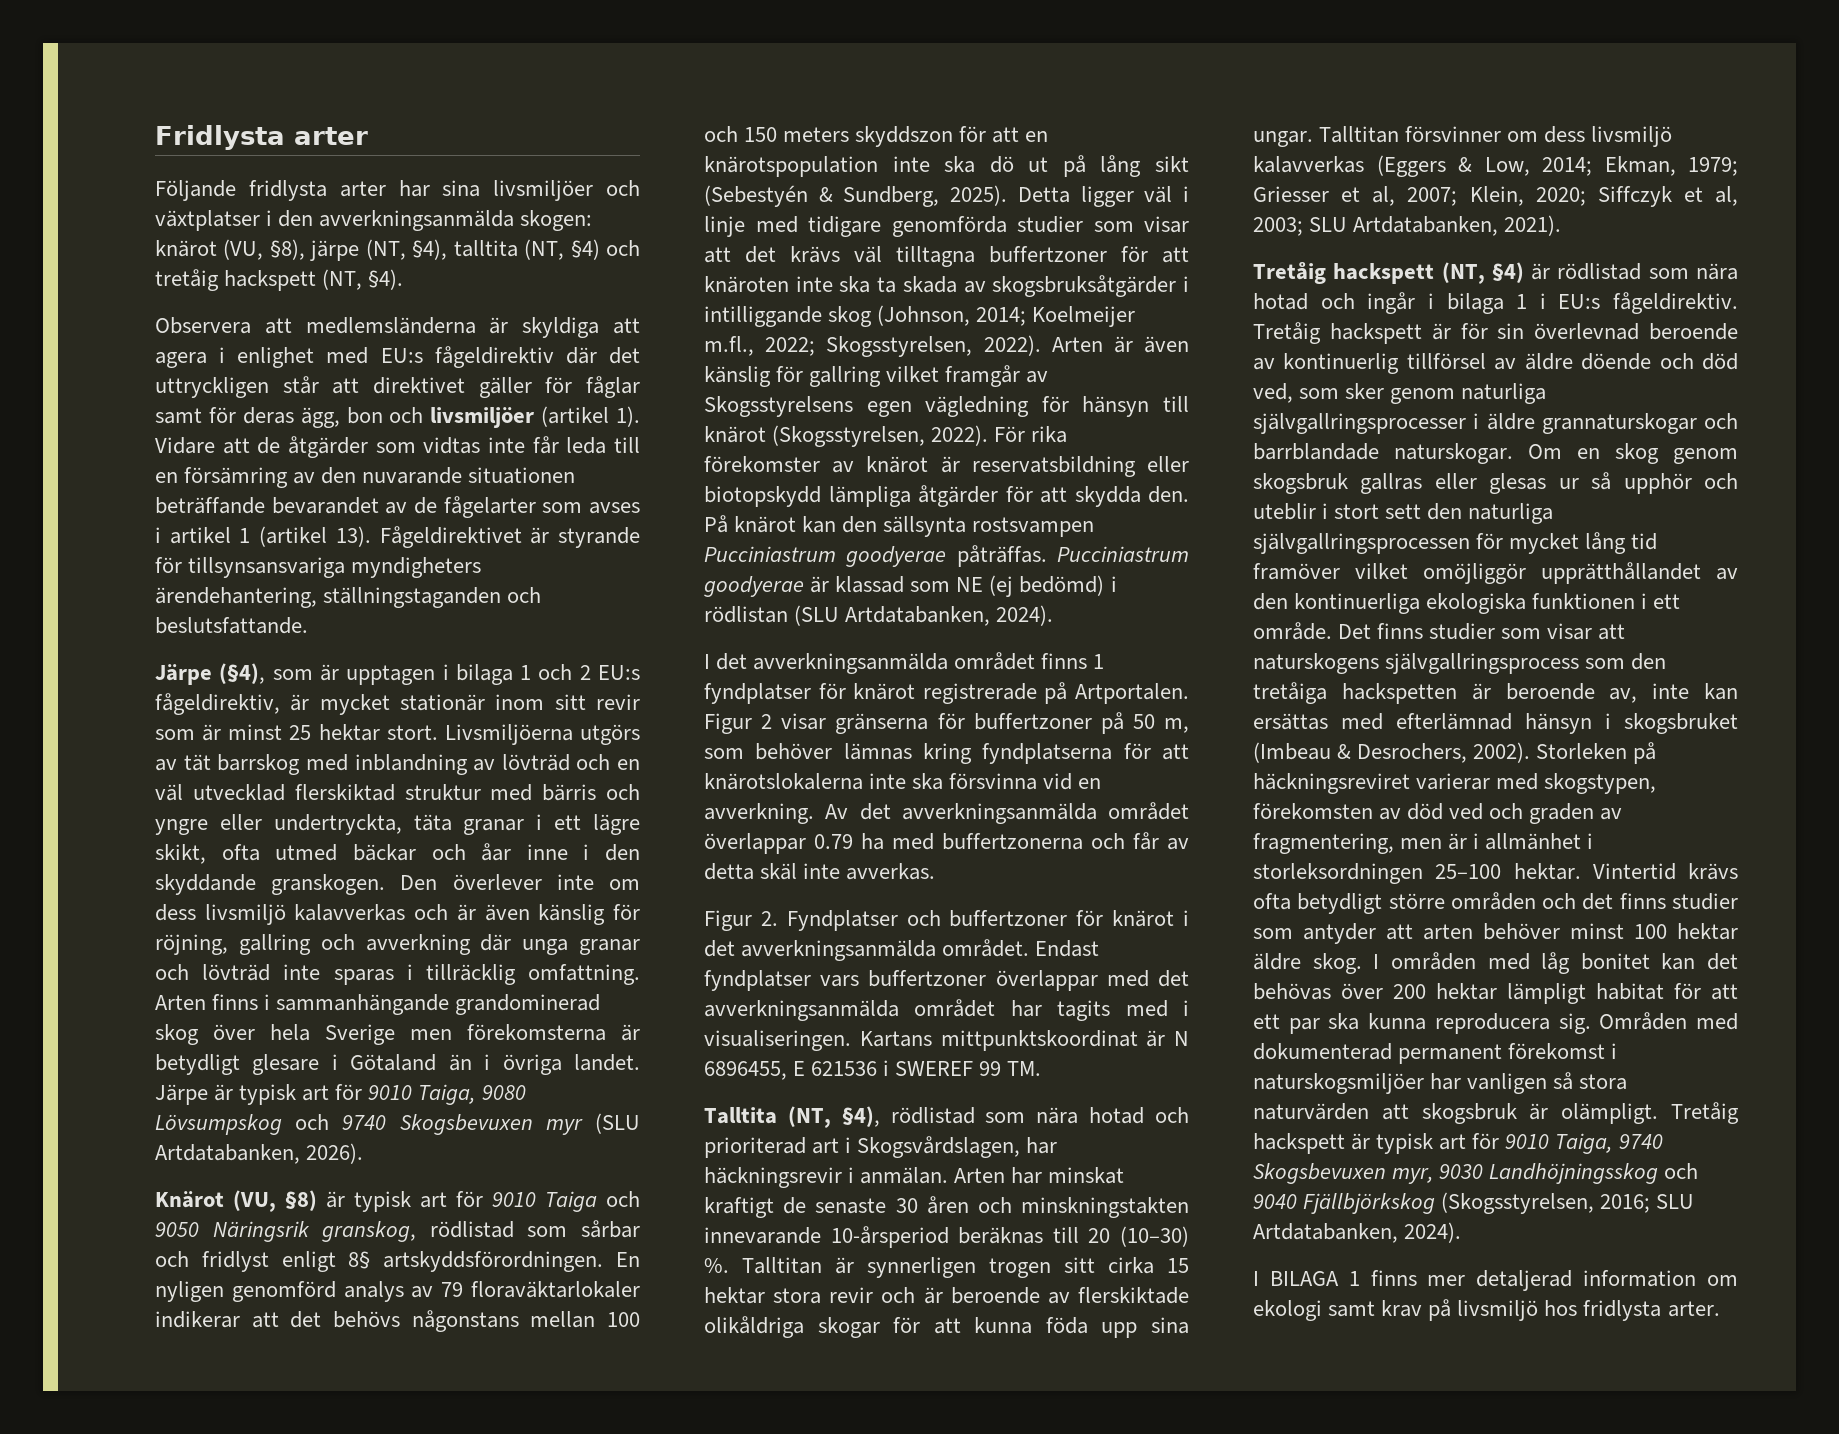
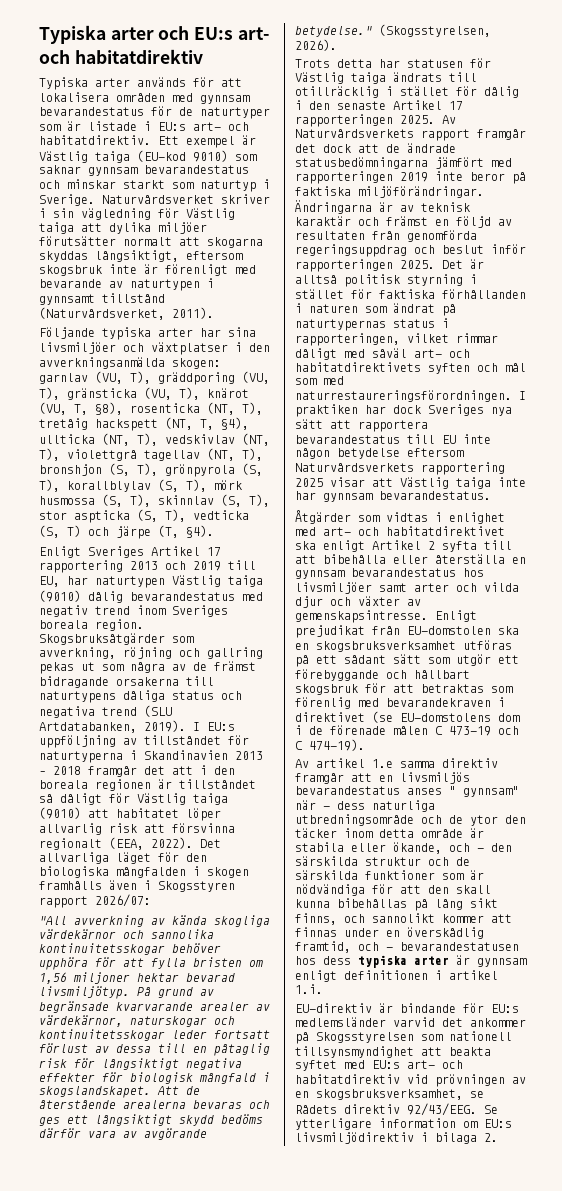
- Fridlysta arter
+ Typiska arter och EU:s art- och habitatdirektiv
+ Typiska arter används för att lokalisera områden med gynnsam bevarandestatus för de naturtyper som är listade i EU:s art- och habitatdirektiv. Ett exempel är Västlig taiga (EU-kod 9010) som saknar gynnsam bevarandestatus och minskar starkt som naturtyp i Sverige. Naturvårdsverket skriver i sin vägledning för Västlig taiga att dylika miljöer förutsätter normalt att skogarna skyddas långsiktigt, eftersom skogsbruk inte är förenligt med bevarande av naturtypen i gynnsamt tillstånd (Naturvårdsverket, 2011).
- Följande fridlysta arter har sina livsmiljöer och växtplatser i den avverkningsanmälda skogen: knärot (VU, §8), järpe (NT, §4), talltita (NT, §4) och tretåig hackspett (NT, §4).
- Observera att medlemsländerna är skyldiga att agera i enlighet med EU:s fågeldirektiv där det uttryckligen står att direktivet gäller för fåglar samt för deras ägg, bon och livsmiljöer (artikel 1). Vidare att de åtgärder som vidtas inte får leda till en försämring av den nuvarande situationen beträffande bevarandet av de fågelarter som avses i artikel 1 (artikel 13). Fågeldirektivet är styrande för tillsynsansvariga myndigheters ärendehantering, ställningstaganden och beslutsfattande.
- Järpe (§4), som är upptagen i bilaga 1 och 2 EU:s fågeldirektiv, är mycket stationär inom sitt revir som är minst 25 hektar stort. Livsmiljöerna utgörs av tät barrskog med inblandning av lövträd och en väl utvecklad flerskiktad struktur med bärris och yngre eller undertryckta, täta granar i ett lägre skikt, ofta utmed bäckar och åar inne i den skyddande granskogen. Den överlever inte om dess livsmiljö kalavverkas och är även känslig för röjning, gallring och avverkning där unga granar och lövträd inte sparas i tillräcklig omfattning. Arten finns i sammanhängande grandominerad skog över hela Sverige men förekomsterna är betydligt glesare i Götaland än i övriga landet. Järpe är typisk art för 9010 Taiga, 9080 Lövsumpskog och 9740 Skogsbevuxen myr (SLU Artdatabanken, 2026).
- Knärot (VU, §8) är typisk art för 9010 Taiga och 9050 Näringsrik granskog, rödlistad som sårbar och fridlyst enligt 8§ artskyddsförordningen. En nyligen genomförd analys av 79 floraväktarlokaler indikerar att det behövs någonstans mellan 100 och 150 meters skyddszon för att en knärotspopulation inte ska dö ut på lång sikt (Sebestyén & Sundberg, 2025). Detta ligger väl i linje med tidigare genomförda studier som visar att det krävs väl tilltagna buffertzoner för att knäroten inte ska ta skada av skogsbruksåtgärder i intilliggande skog (Johnson, 2014; Koelmeijer m.fl., 2022; Skogsstyrelsen, 2022). Arten är även känslig för gallring vilket framgår av Skogsstyrelsens egen vägledning för hänsyn till knärot (Skogsstyrelsen, 2022). För rika förekomster av knärot är reservatsbildning eller biotopskydd lämpliga åtgärder för att skydda den. På knärot kan den sällsynta rostsvampen Pucciniastrum goodyerae påträffas. Pucciniastrum goodyerae är klassad som NE (ej bedömd) i rödlistan (SLU Artdatabanken, 2024).
- I det avverkningsanmälda området finns 1 fyndplatser för knärot registrerade på Artportalen. Figur 2 visar gränserna för buffertzoner på 50 m, som behöver lämnas kring fyndplatserna för att knärotslokalerna inte ska försvinna vid en avverkning. Av det avverkningsanmälda området överlappar 0.79 ha med buffertzonerna och får av detta skäl inte avverkas.
- Figur 2. Fyndplatser och buffertzoner för knärot i det avverkningsanmälda området. Endast fyndplatser vars buffertzoner överlappar med det avverkningsanmälda området har tagits med i visualiseringen. Kartans mittpunktskoordinat är N 6896455, E 621536 i SWEREF 99 TM.
- Talltita (NT, §4), rödlistad som nära hotad och prioriterad art i Skogsvårdslagen, har häckningsrevir i anmälan. Arten har minskat kraftigt de senaste 30 åren och minskningstakten innevarande 10-årsperiod beräknas till 20 (10–30) %. Talltitan är synnerligen trogen sitt cirka 15 hektar stora revir och är beroende av flerskiktade olikåldriga skogar för att kunna föda upp sina ungar. Talltitan försvinner om dess livsmiljö kalavverkas (Eggers & Low, 2014; Ekman, 1979; Griesser et al, 2007; Klein, 2020; Siffczyk et al, 2003; SLU Artdatabanken, 2021).
- Tretåig hackspett (NT, §4) är rödlistad som nära hotad och ingår i bilaga 1 i EU:s fågeldirektiv. Tretåig hackspett är för sin överlevnad beroende av kontinuerlig tillförsel av äldre döende och död ved, som sker genom naturliga självgallringsprocesser i äldre grannaturskogar och barrblandade naturskogar. Om en skog genom skogsbruk gallras eller glesas ur så upphör och uteblir i stort sett den naturliga självgallringsprocessen för mycket lång tid framöver vilket omöjliggör upprätthållandet av den kontinuerliga ekologiska funktionen i ett område. Det finns studier som visar att naturskogens självgallringsprocess som den tretåiga hackspetten är beroende av, inte kan ersättas med efterlämnad hänsyn i skogsbruket (Imbeau & Desrochers, 2002). Storleken på häckningsreviret varierar med skogstypen, förekomsten av död ved och graden av fragmentering, men är i allmänhet i storleksordningen 25–100 hektar. Vintertid krävs ofta betydligt större områden och det finns studier som antyder att arten behöver minst 100 hektar äldre skog. I områden med låg bonitet kan det behövas över 200 hektar lämpligt habitat för att ett par ska kunna reproducera sig. Områden med dokumenterad permanent förekomst i naturskogsmiljöer har vanligen så stora naturvärden att skogsbruk är olämpligt. Tretåig hackspett är typisk art för 9010 Taiga, 9740 Skogsbevuxen myr, 9030 Landhöjningsskog och 9040 Fjällbjörkskog (Skogsstyrelsen, 2016; SLU Artdatabanken, 2024).
- I BILAGA 1 finns mer detaljerad information om ekologi samt krav på livsmiljö hos fridlysta arter.
+ Följande typiska arter har sina livsmiljöer och växtplatser i den avverkningsanmälda skogen: garnlav (VU, T), gräddporing (VU, T), gränsticka (VU, T), knärot (VU, T, §8), rosenticka (NT, T), tretåig hackspett (NT, T, §4), ullticka (NT, T), vedskivlav (NT, T), violettgrå tagellav (NT, T), bronshjon (S, T), grönpyrola (S, T), korallblylav (S, T), mörk husmossa (S, T), skinnlav (S, T), stor aspticka (S, T), vedticka (S, T) och järpe (T, §4).
+ Enligt Sveriges Artikel 17 rapportering 2013 och 2019 till EU, har naturtypen Västlig taiga (9010) dålig bevarandestatus med negativ trend inom Sveriges boreala region. Skogsbruksåtgärder som avverkning, röjning och gallring pekas ut som några av de främst bidragande orsakerna till naturtypens dåliga status och negativa trend (SLU Artdatabanken, 2019). I EU:s uppföljning av tillståndet för naturtyperna i Skandinavien 2013 – 2018 framgår det att i den boreala regionen är tillståndet så dåligt för Västlig taiga (9010) att habitatet löper allvarlig risk att försvinna regionalt (EEA, 2022). Det allvarliga läget för den biologiska mångfalden i skogen framhålls även i Skogsstyren rapport 2026/07:
+ "All avverkning av kända skogliga värdekärnor och sannolika kontinuitetsskogar behöver upphöra för att fylla bristen om 1,56 miljoner hektar bevarad livsmiljötyp. På grund av begränsade kvarvarande arealer av värdekärnor, naturskogar och kontinuitetsskogar leder fortsatt förlust av dessa till en påtaglig risk för långsiktigt negativa effekter för biologisk mångfald i skogslandskapet. Att de återstående arealerna bevaras och ges ett långsiktigt skydd bedöms därför vara av avgörande betydelse." (Skogsstyrelsen, 2026).
+ Trots detta har statusen för Västlig taiga ändrats till otillräcklig i stället för dålig i den senaste Artikel 17 rapporteringen 2025. Av Naturvårdsverkets rapport framgår det dock att de ändrade statusbedömningarna jämfört med rapporteringen 2019 inte beror på faktiska miljöförändringar. Ändringarna är av teknisk karaktär och främst en följd av resultaten från genomförda regeringsuppdrag och beslut inför rapporteringen 2025. Det är alltså politisk styrning i stället för faktiska förhållanden i naturen som ändrat på naturtypernas status i rapporteringen, vilket rimmar dåligt med såväl art- och habitatdirektivets syften och mål som med naturrestaureringsförordningen. I praktiken har dock Sveriges nya sätt att rapportera bevarandestatus till EU inte någon betydelse eftersom Naturvårdsverkets rapportering 2025 visar att Västlig taiga inte har gynnsam bevarandestatus.
+ Åtgärder som vidtas i enlighet med art- och habitatdirektivet ska enligt Artikel 2 syfta till att bibehålla eller återställa en gynnsam bevarandestatus hos livsmiljöer samt arter och vilda djur och växter av gemenskapsintresse. Enligt prejudikat från EU-domstolen ska en skogsbruksverksamhet utföras på ett sådant sätt som utgör ett förebyggande och hållbart skogsbruk för att betraktas som förenlig med bevarandekraven i direktivet (se EU-domstolens dom i de förenade målen C 473-19 och C 474-19).
+ Av artikel 1.e samma direktiv framgår att en livsmiljös bevarandestatus anses " gynnsam" när — dess naturliga utbredningsområde och de ytor den täcker inom detta område är stabila eller ökande, och — den särskilda struktur och de särskilda funktioner som är nödvändiga för att den skall kunna bibehållas på lång sikt finns, och sannolikt kommer att finnas under en överskådlig framtid, och — bevarandestatusen hos dess typiska arter är gynnsam enligt definitionen i artikel 1.i.
+ EU-direktiv är bindande för EU:s medlemsländer varvid det ankommer på Skogsstyrelsen som nationell tillsynsmyndighet att beakta syftet med EU:s art- och habitatdirektiv vid prövningen av en skogsbruksverksamhet, se Rådets direktiv 92/43/EEG. Se ytterligare information om EU:s livsmiljödirektiv i bilaga 2.

